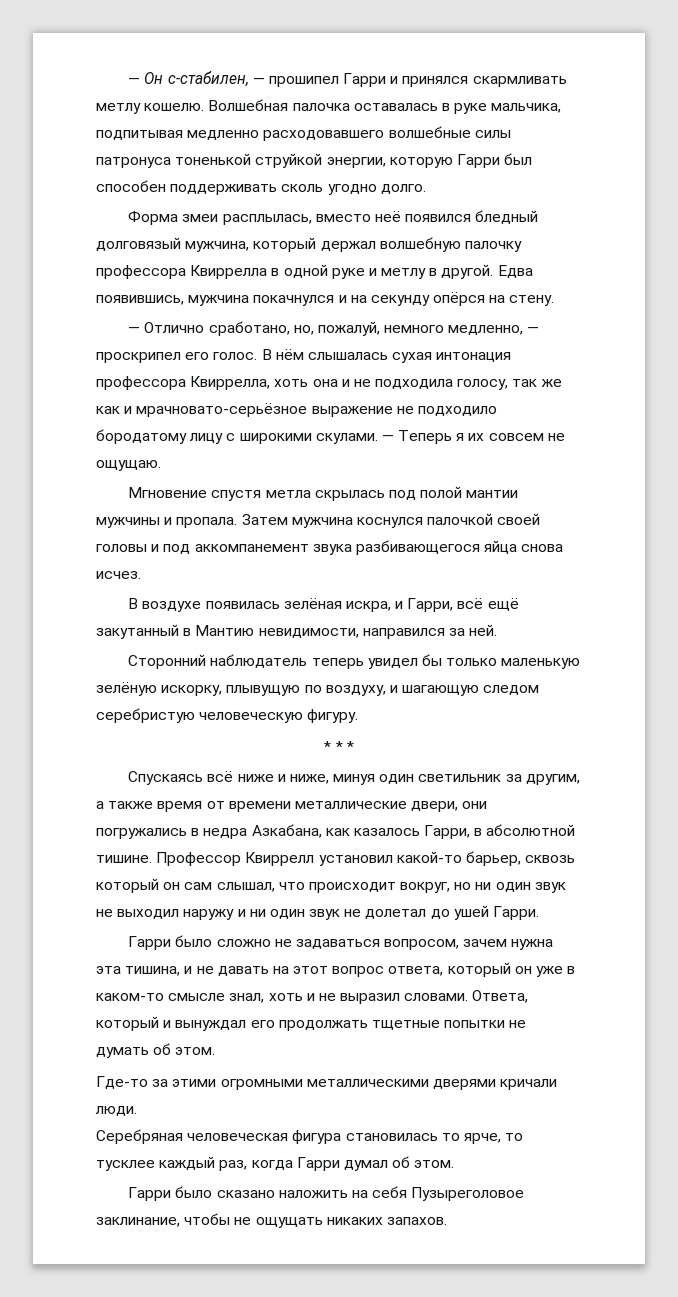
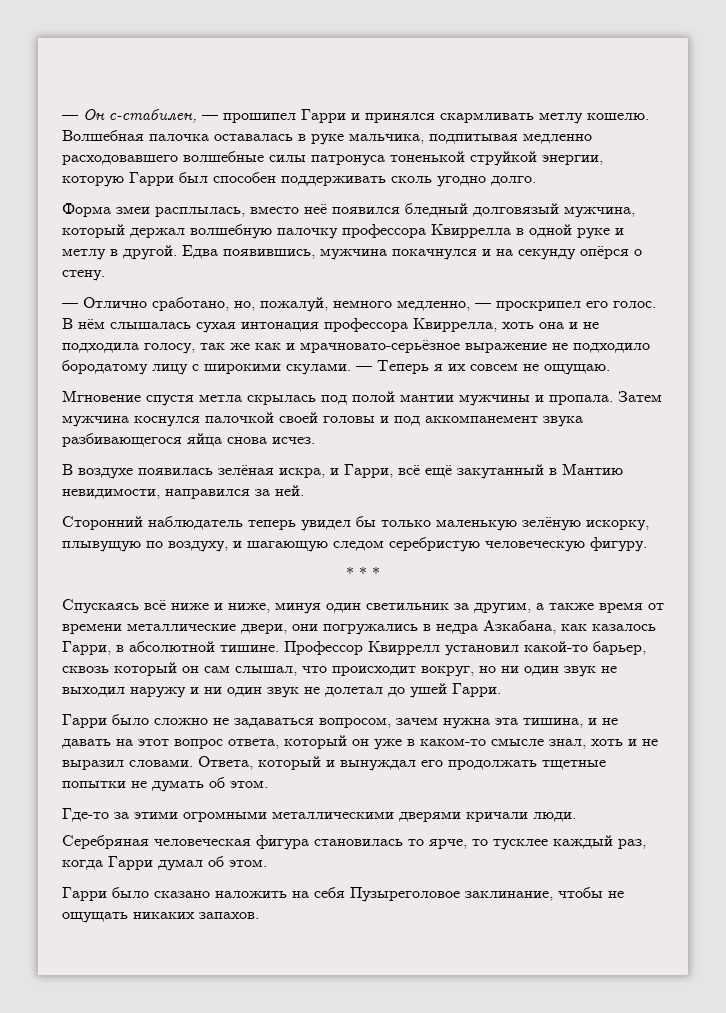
- Едва появившись, мужчина покачнулся и на секунду опёрся на стену.
+ Едва появившись, мужчина покачнулся и на секунду опёрся о стену.

